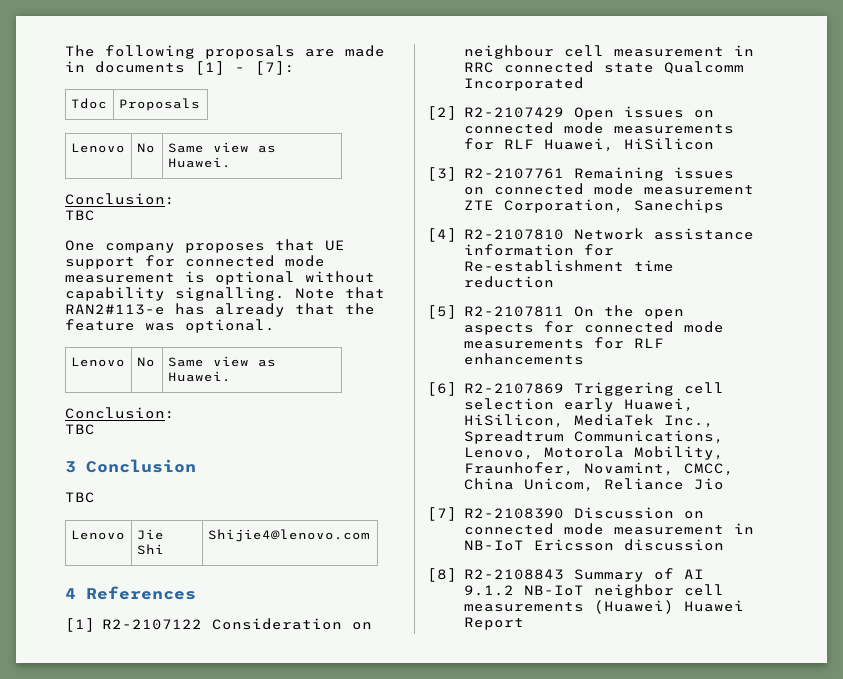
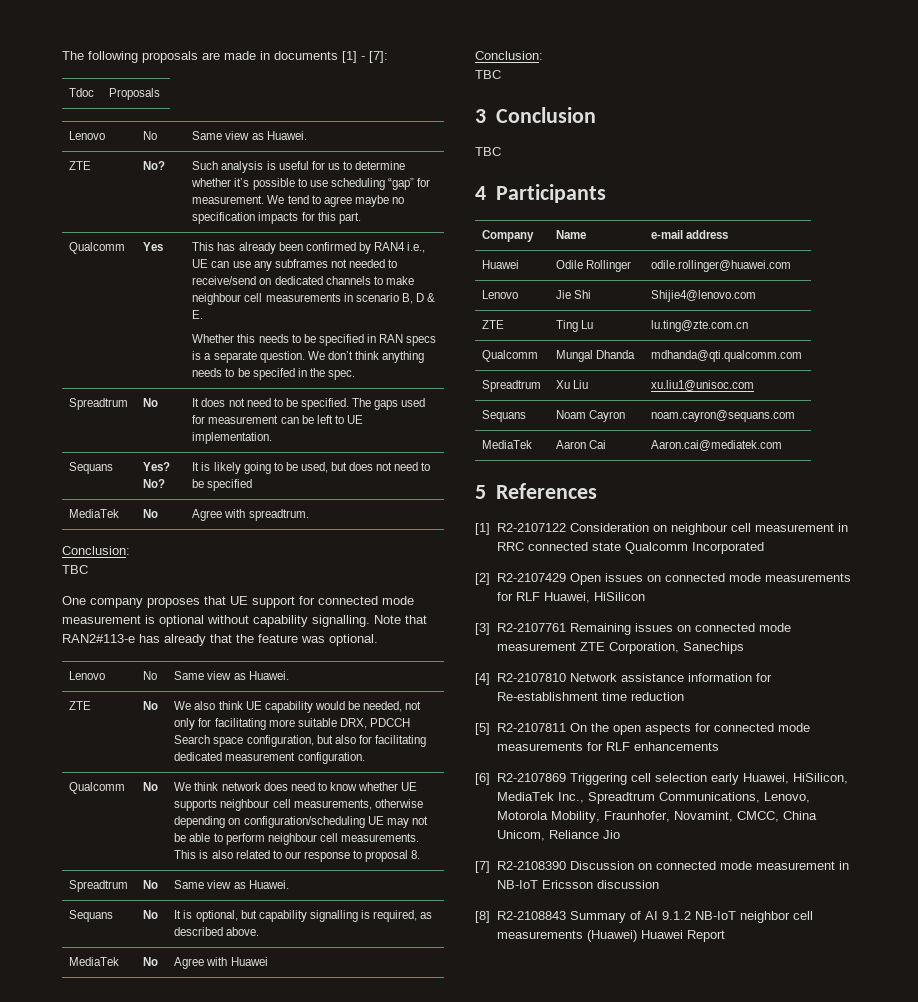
+ ZTE | No? | Such analysis is useful for us to determine whether it’s possible to use scheduling “gap” for measurement. We tend to agree maybe no specification impacts for this part.
+ Qualcomm | Yes | This has already been confirmed by RAN4 i.e., UE can use any subframes not needed to receive/send on dedicated channels to make neighbour cell measurements in scenario B, D & E.
+ Whether this needs to be specified in RAN specs is a separate question. We don’t think anything needs to be specifed in the spec.
+ Spreadtrum | No | It does not need to be specified. The gaps used for measurement can be left to UE implementation.
+ Sequans | Yes? No? | It is likely going to be used, but does not need to be specified
+ MediaTek | No | Agree with spreadtrum.
+ ZTE | No | We also think UE capability would be needed, not only for facilitating more suitable DRX, PDCCH Search space configuration, but also for facilitating dedicated measurement configuration.
+ Qualcomm | No | We think network does need to know whether UE supports neighbour cell measurements, otherwise depending on configuration/scheduling UE may not be able to perform neighbour cell measurements. This is also related to our response to proposal 8.
+ Spreadtrum | No | Same view as Huawei.
+ Sequans | No | It is optional, but capability signalling is required, as described above.
+ MediaTek | No | Agree with Huawei
+ 4 Participants
+ Company | Name | e-mail address
+ Huawei | Odile Rollinger | odile.rollinger@huawei.com
  Lenovo | Jie Shi | Shijie4@lenovo.com
- 4 References
+ ZTE | Ting Lu | lu.ting@zte.com.cn
+ Qualcomm | Mungal Dhanda | mdhanda@qti.qualcomm.com
+ Spreadtrum | Xu Liu | xu.liu1@unisoc.com
+ Sequans | Noam Cayron | noam.cayron@sequans.com
+ MediaTek | Aaron Cai | Aaron.cai@mediatek.com
+ 5 References

